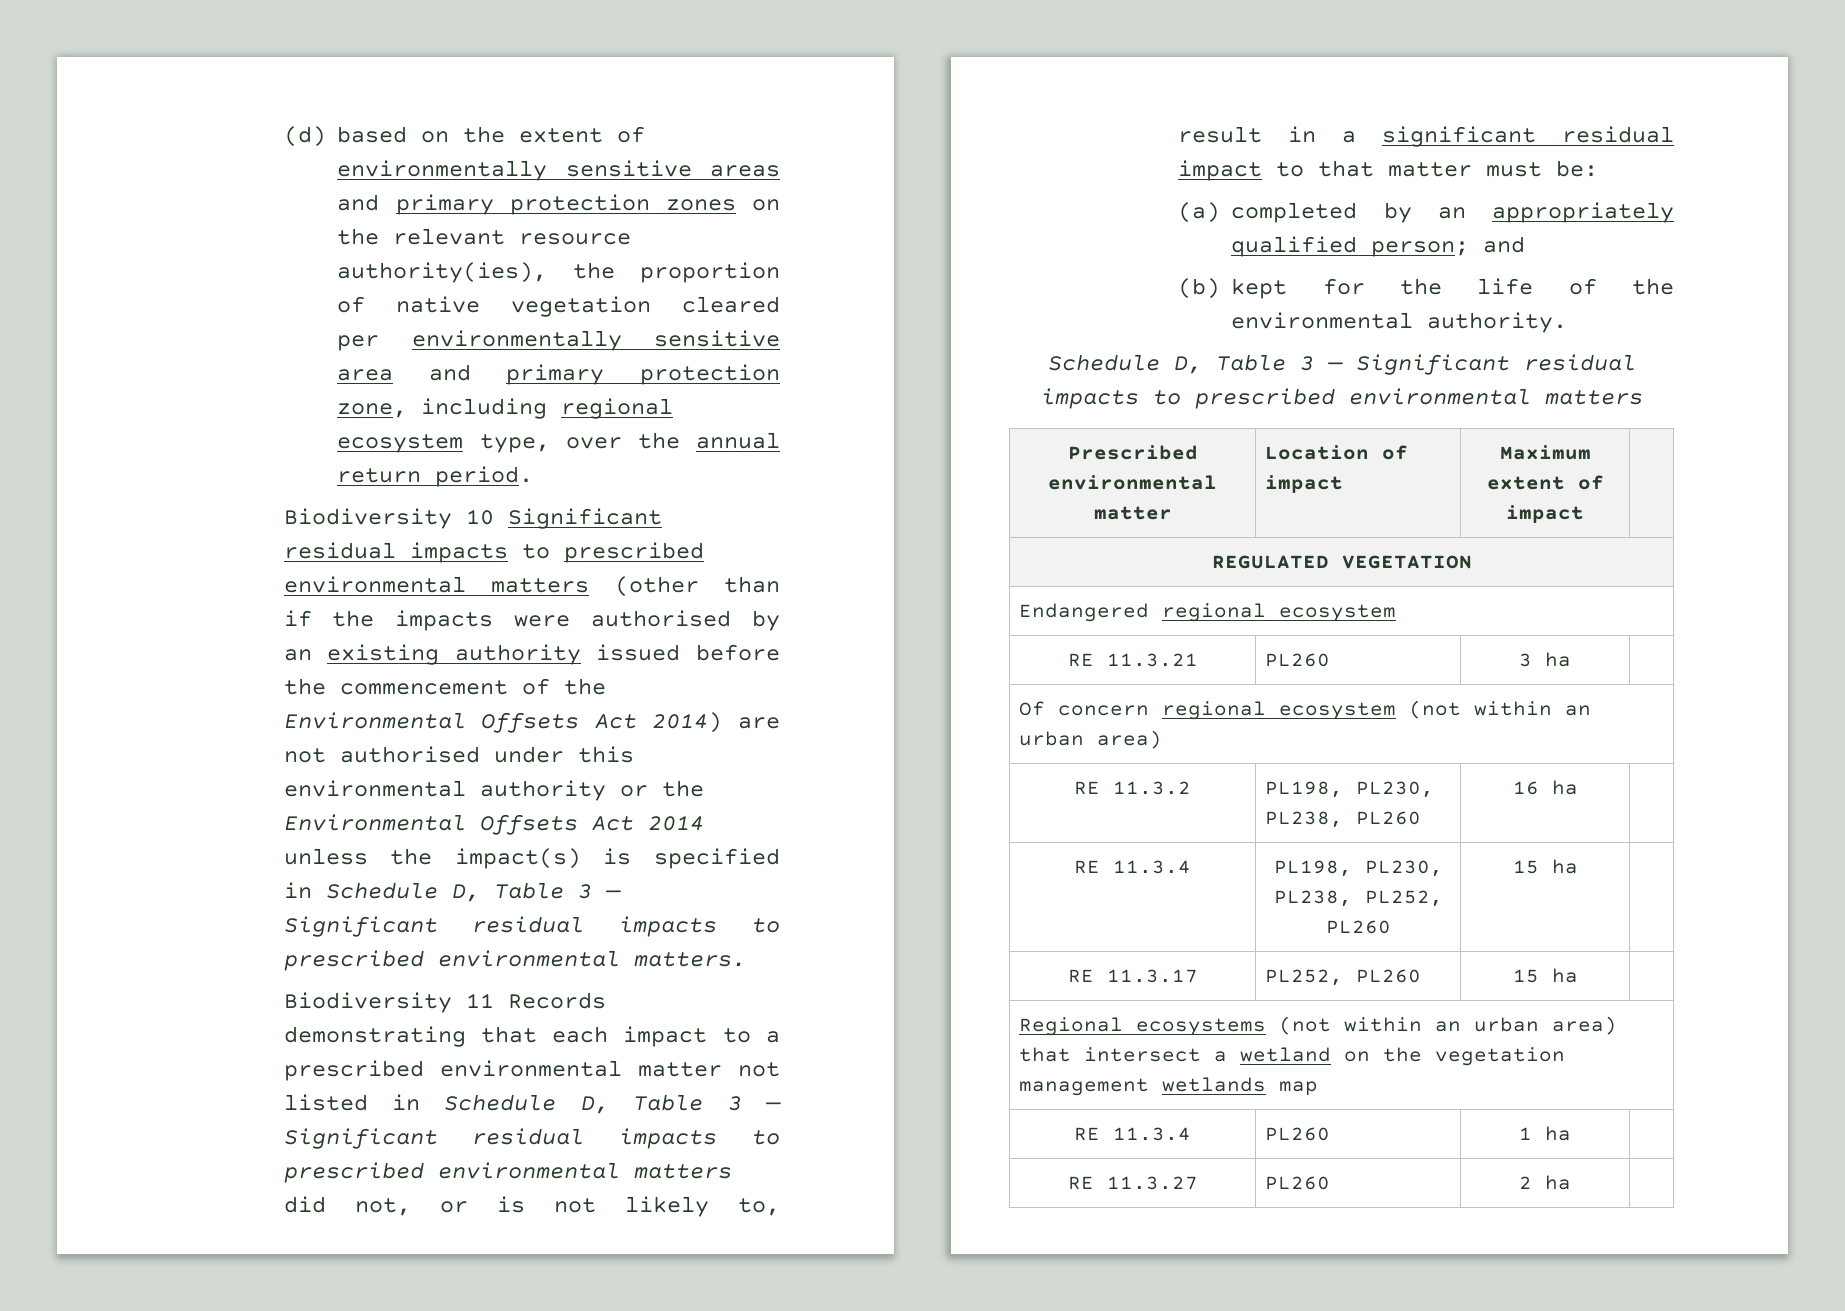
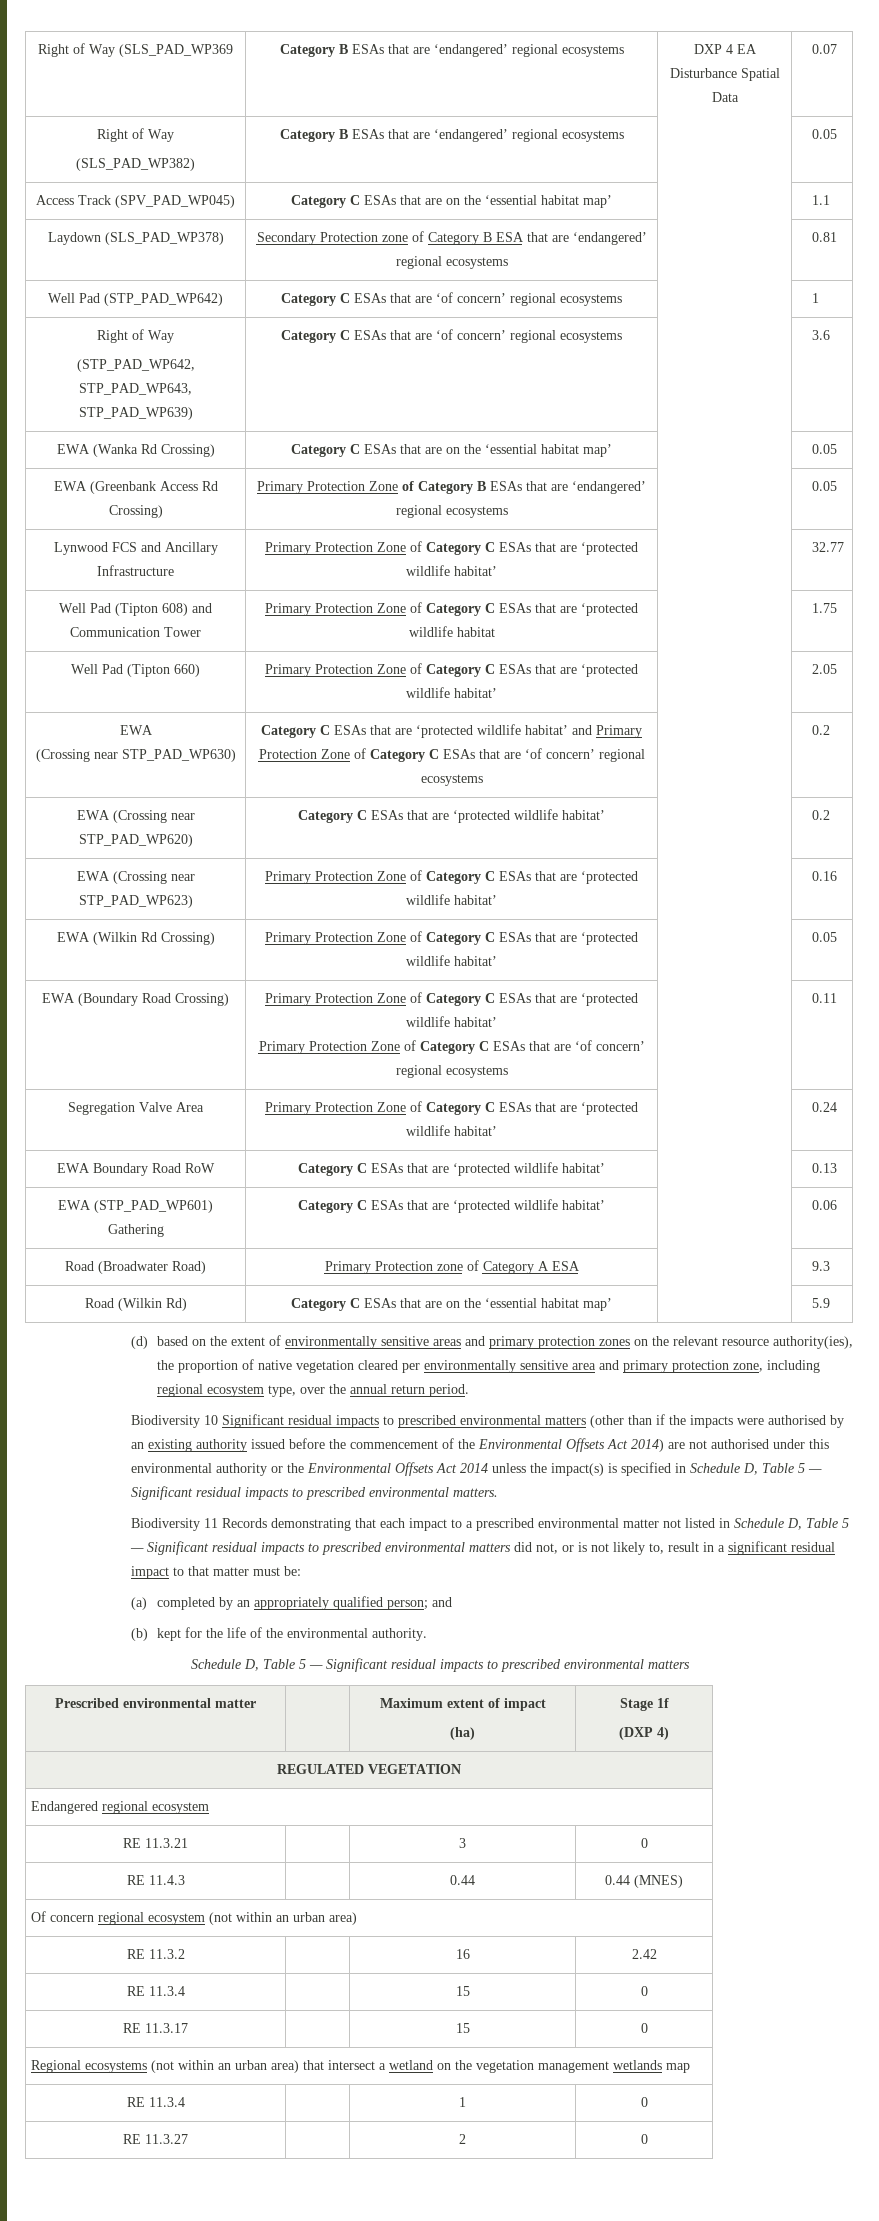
+ Right of Way (SLS_PAD_WP369 | Category B ESAs that are ‘endangered’ regional ecosystems | DXP 4 EA Disturbance Spatial Data | 0.07
+ Right of Way
+ (SLS_PAD_WP382) | Category B ESAs that are ‘endangered’ regional ecosystems | | 0.05
+ Access Track (SPV_PAD_WP045) | Category C ESAs that are on the ‘essential habitat map’ | | 1.1
+ Laydown (SLS_PAD_WP378) | Secondary Protection zone of Category B ESA that are ‘endangered’ regional ecosystems | | 0.81
+ Well Pad (STP_PAD_WP642) | Category C ESAs that are ‘of concern’ regional ecosystems | | 1
+ Right of Way
+ (STP_PAD_WP642, STP_PAD_WP643, STP_PAD_WP639) | Category C ESAs that are ‘of concern’ regional ecosystems | | 3.6
+ EWA (Wanka Rd Crossing) | Category C ESAs that are on the ‘essential habitat map’ | | 0.05
+ EWA (Greenbank Access Rd Crossing) | Primary Protection Zone of Category B ESAs that are ‘endangered’ regional ecosystems | | 0.05
+ Lynwood FCS and Ancillary Infrastructure | Primary Protection Zone of Category C ESAs that are ‘protected wildlife habitat’ | | 32.77
+ Well Pad (Tipton 608) and Communication Tower | Primary Protection Zone of Category C ESAs that are ‘protected wildlife habitat | | 1.75
+ Well Pad (Tipton 660) | Primary Protection Zone of Category C ESAs that are ‘protected wildlife habitat’ | | 2.05
+ EWA
+ (Crossing near STP_PAD_WP630) | Category C ESAs that are ‘protected wildlife habitat’ and Primary Protection Zone of Category C ESAs that are ‘of concern’ regional ecosystems | | 0.2
+ EWA (Crossing near STP_PAD_WP620) | Category C ESAs that are ‘protected wildlife habitat’ | | 0.2
+ EWA (Crossing near STP_PAD_WP623) | Primary Protection Zone of Category C ESAs that are ‘protected wildlife habitat’ | | 0.16
+ EWA (Wilkin Rd Crossing) | Primary Protection Zone of Category C ESAs that are ‘protected wildlife habitat’ | | 0.05
+ EWA (Boundary Road Crossing) | Primary Protection Zone of Category C ESAs that are ‘protected wildlife habitat’
+ Primary Protection Zone of Category C ESAs that are ‘of concern’ regional ecosystems | | 0.11
+ Segregation Valve Area | Primary Protection Zone of Category C ESAs that are ‘protected wildlife habitat’ | | 0.24
+ EWA Boundary Road RoW | Category C ESAs that are ‘protected wildlife habitat’ | | 0.13
+ EWA (STP_PAD_WP601) Gathering | Category C ESAs that are ‘protected wildlife habitat’ | | 0.06
+ Road (Broadwater Road) | Primary Protection zone of Category A ESA | | 9.3
+ Road (Wilkin Rd) | Category C ESAs that are on the ‘essential habitat map’ | | 5.9
- Biodiversity 10 Significant residual impacts to prescribed environmental matters (other than if the impacts were authorised by an existing authority issued before the commencement of the Environmental Offsets Act 2014) are not authorised under this environmental authority or the Environmental Offsets Act 2014 unless the impact(s) is specified in Schedule D, Table 3 — Significant residual impacts to prescribed environmental matters.
+ Biodiversity 10 Significant residual impacts to prescribed environmental matters (other than if the impacts were authorised by an existing authority issued before the commencement of the Environmental Offsets Act 2014) are not authorised under this environmental authority or the Environmental Offsets Act 2014 unless the impact(s) is specified in Schedule D, Table 5 — Significant residual impacts to prescribed environmental matters.
- Biodiversity 11 Records demonstrating that each impact to a prescribed environmental matter not listed in Schedule D, Table 3 — Significant residual impacts to prescribed environmental matters did not, or is not likely to, result in a significant residual impact to that matter must be:
+ Biodiversity 11 Records demonstrating that each impact to a prescribed environmental matter not listed in Schedule D, Table 5 — Significant residual impacts to prescribed environmental matters did not, or is not likely to, result in a significant residual impact to that matter must be:
  (b) kept for the life of the environmental authority.
- Schedule D, Table 3 — Significant residual impacts to prescribed environmental matters
+ Schedule D, Table 5 — Significant residual impacts to prescribed environmental matters
- Prescribed environmental matter | Location of impact | Maximum extent of impact |
+ Prescribed environmental matter | | Maximum extent of impact
+ (ha) | Stage 1f
+ (DXP 4)
- RE 11.3.21 | PL260 | 3 ha |
+ RE 11.3.21 | | 3 | 0
+ RE 11.4.3 | | 0.44 | 0.44 (MNES)
- RE 11.3.2 | PL198, PL230, PL238, PL260 | 16 ha |
- RE 11.3.4 | PL198, PL230, PL238, PL252, PL260 | 15 ha |
+ RE 11.3.2 | | 16 | 2.42
+ RE 11.3.4 | | 15 | 0
- RE 11.3.17 | PL252, PL260 | 15 ha |
+ RE 11.3.17 | | 15 | 0
- RE 11.3.4 | PL260 | 1 ha |
+ RE 11.3.4 | | 1 | 0
- RE 11.3.27 | PL260 | 2 ha |
+ RE 11.3.27 | | 2 | 0

